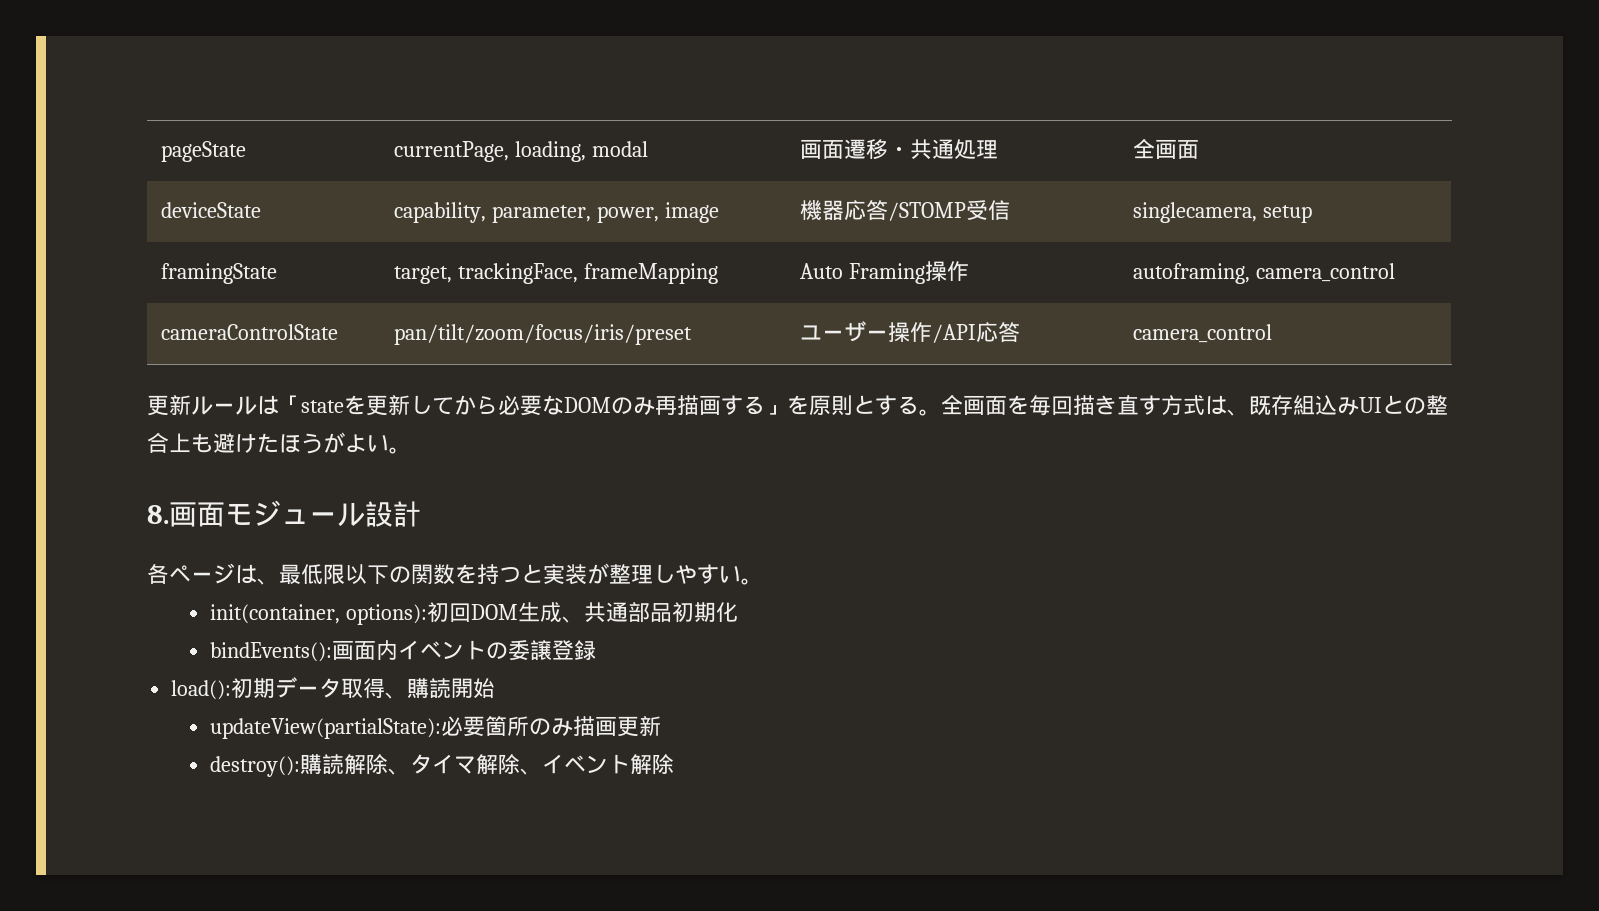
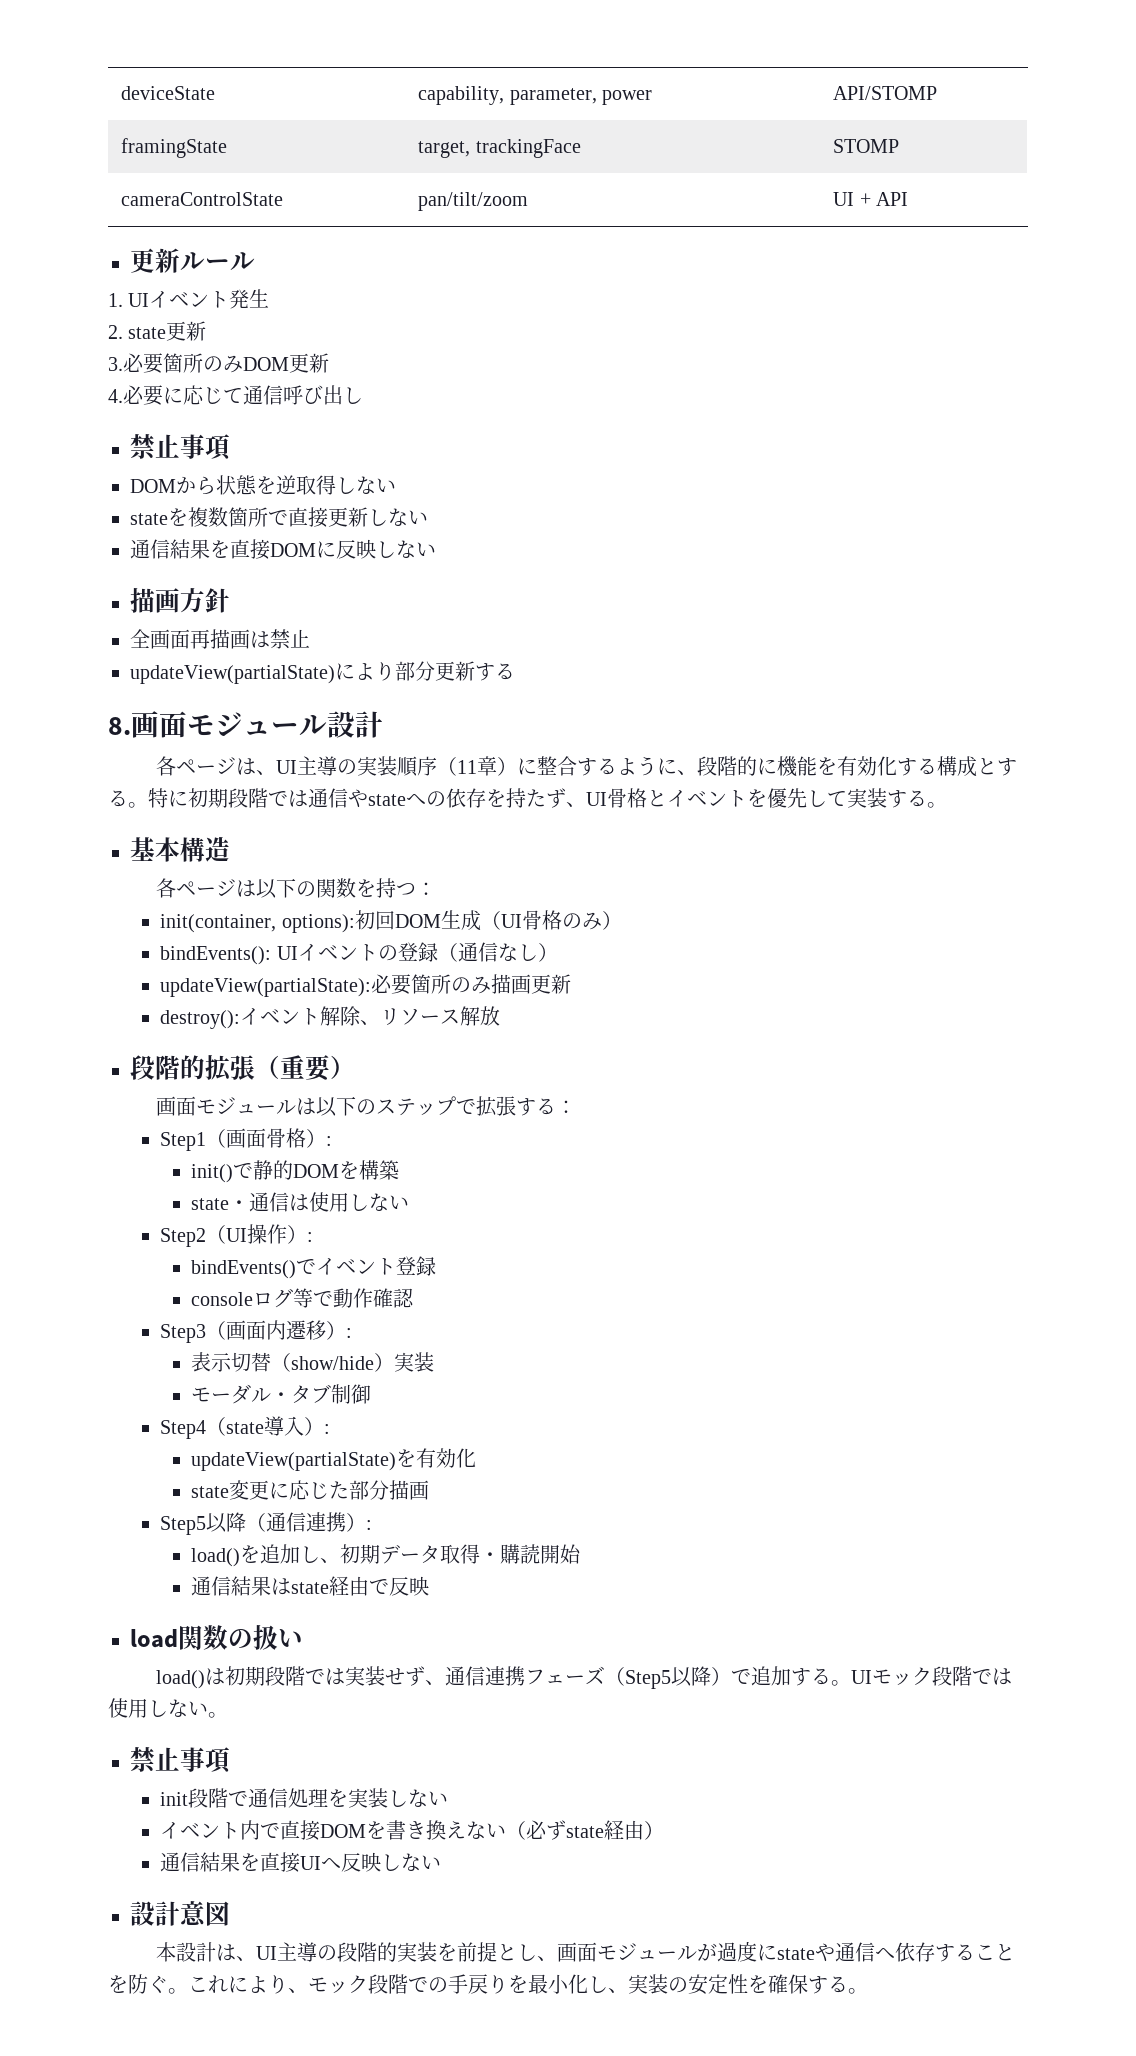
- pageState | currentPage, loading, modal | 画面遷移・共通処理 | 全画面
- deviceState | capability, parameter, power, image | 機器応答/STOMP受信 | singlecamera, setup
- framingState | target, trackingFace, frameMapping | Auto Framing操作 | autoframing, camera_control
- cameraControlState | pan/tilt/zoom/focus/iris/preset | ユーザー操作/API応答 | camera_control
- 更新ルールは「stateを更新してから必要なDOMのみ再描画する」を原則とする。全画面を毎回描き直す方式は、既存組込みUIとの整合上も避けたほうがよい。
+ deviceState | capability, parameter, power | API/STOMP
+ framingState | target, trackingFace | STOMP
+ cameraControlState | pan/tilt/zoom | UI + API
+ 更新ルール
+ 1. UIイベント発生
+ 2. state更新
+ 3.必要箇所のみDOM更新
+ 4.必要に応じて通信呼び出し
+ 禁止事項
+ DOMから状態を逆取得しない
+ stateを複数箇所で直接更新しない
+ 通信結果を直接DOMに反映しない
+ 描画方針
+ 全画面再描画は禁止
+ updateView(partialState)により部分更新する
- 各ページは、最低限以下の関数を持つと実装が整理しやすい。
+ 各ページは、UI主導の実装順序（11章）に整合するように、段階的に機能を有効化する構成とする。特に初期段階では通信やstateへの依存を持たず、UI骨格とイベントを優先して実装する。
+ 基本構造
+ 各ページは以下の関数を持つ：
- init(container, options):初回DOM生成、共通部品初期化
+ init(container, options):初回DOM生成（UI骨格のみ）
- bindEvents():画面内イベントの委譲登録
- load():初期データ取得、購読開始
+ bindEvents(): UIイベントの登録（通信なし）
- destroy():購読解除、タイマ解除、イベント解除
+ destroy():イベント解除、リソース解放
+ 段階的拡張（重要）
+ 画面モジュールは以下のステップで拡張する：
+ Step1（画面骨格）:
+ init()で静的DOMを構築
+ state・通信は使用しない
+ Step2（UI操作）:
+ bindEvents()でイベント登録
+ consoleログ等で動作確認
+ Step3（画面内遷移）:
+ 表示切替（show/hide）実装
+ モーダル・タブ制御
+ Step4（state導入）:
+ updateView(partialState)を有効化
+ state変更に応じた部分描画
+ Step5以降（通信連携）:
+ load()を追加し、初期データ取得・購読開始
+ 通信結果はstate経由で反映
+ load関数の扱い
+ load()は初期段階では実装せず、通信連携フェーズ（Step5以降）で追加する。UIモック段階では使用しない。
+ 禁止事項
+ init段階で通信処理を実装しない
+ イベント内で直接DOMを書き換えない（必ずstate経由）
+ 通信結果を直接UIへ反映しない
+ 設計意図
+ 本設計は、UI主導の段階的実装を前提とし、画面モジュールが過度にstateや通信へ依存することを防ぐ。これにより、モック段階での手戻りを最小化し、実装の安定性を確保する。

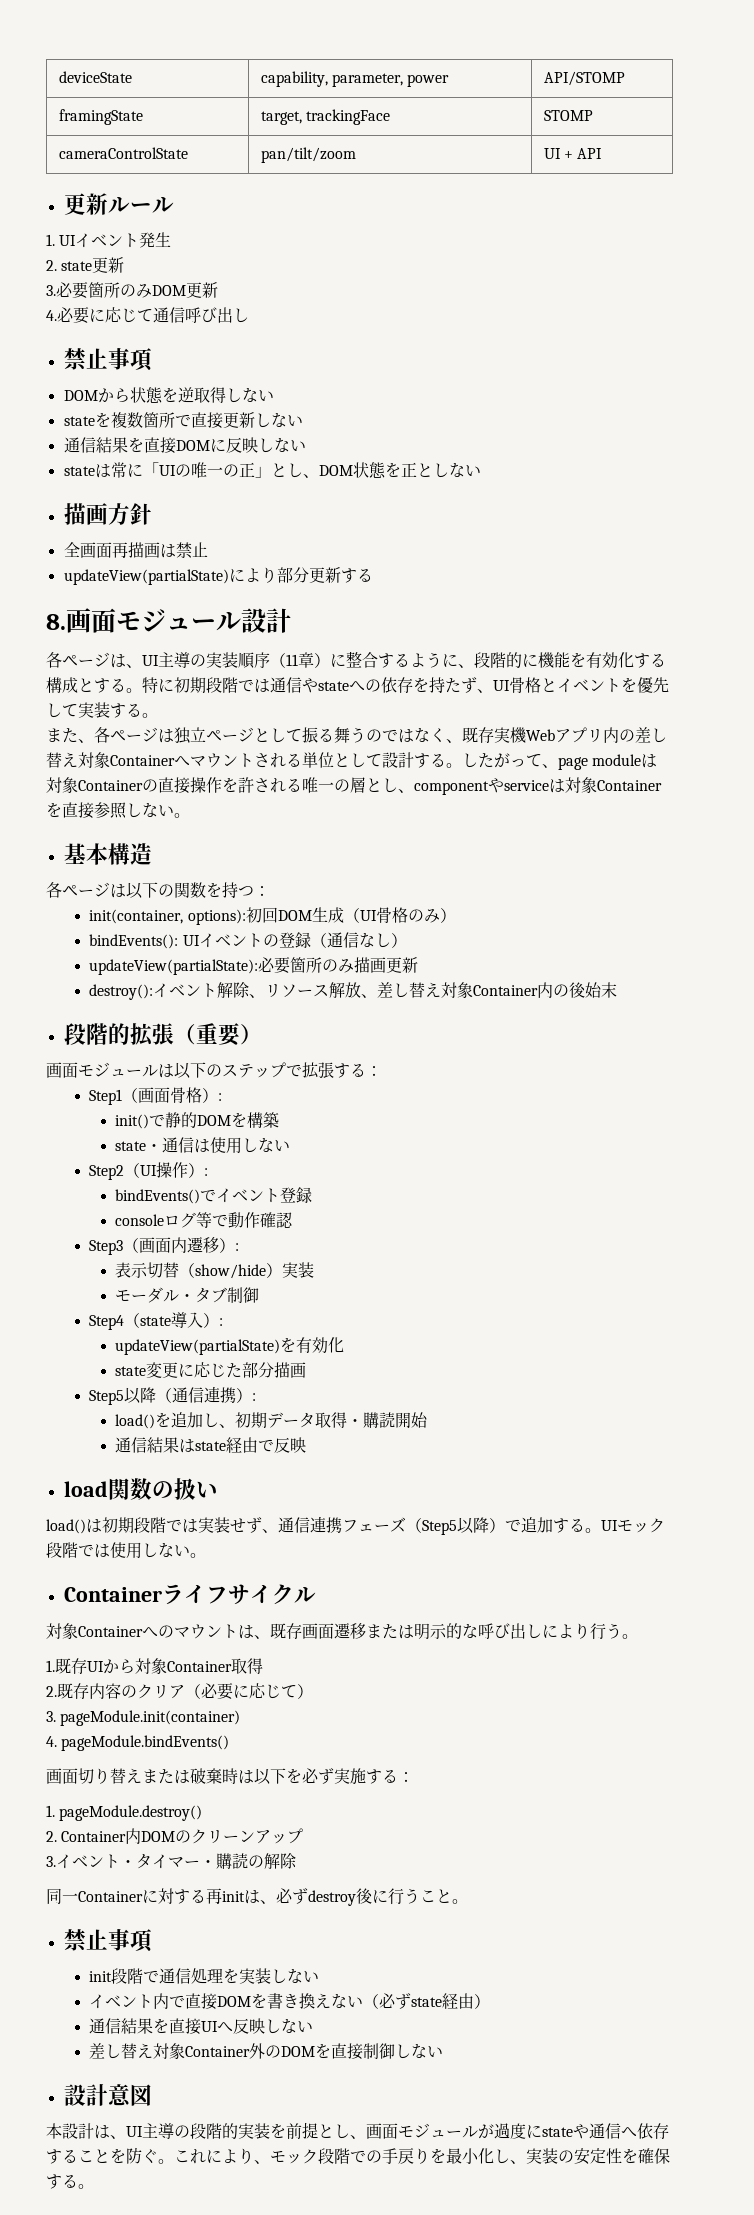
+ stateは常に「UIの唯一の正」とし、DOM状態を正としない
+ また、各ページは独立ページとして振る舞うのではなく、既存実機Webアプリ内の差し替え対象Containerへマウントされる単位として設計する。したがって、page moduleは対象Containerの直接操作を許される唯一の層とし、componentやserviceは対象Containerを直接参照しない。
- destroy():イベント解除、リソース解放
+ destroy():イベント解除、リソース解放、差し替え対象Container内の後始末
+ Containerライフサイクル
+ 対象Containerへのマウントは、既存画面遷移または明示的な呼び出しにより行う。
+ 1.既存UIから対象Container取得
+ 2.既存内容のクリア（必要に応じて）
+ 3. pageModule.init(container)
+ 4. pageModule.bindEvents()
+ 画面切り替えまたは破棄時は以下を必ず実施する：
+ 1. pageModule.destroy()
+ 2. Container内DOMのクリーンアップ
+ 3.イベント・タイマー・購読の解除
+ 同一Containerに対する再initは、必ずdestroy後に行うこと。
+ 差し替え対象Container外のDOMを直接制御しない

